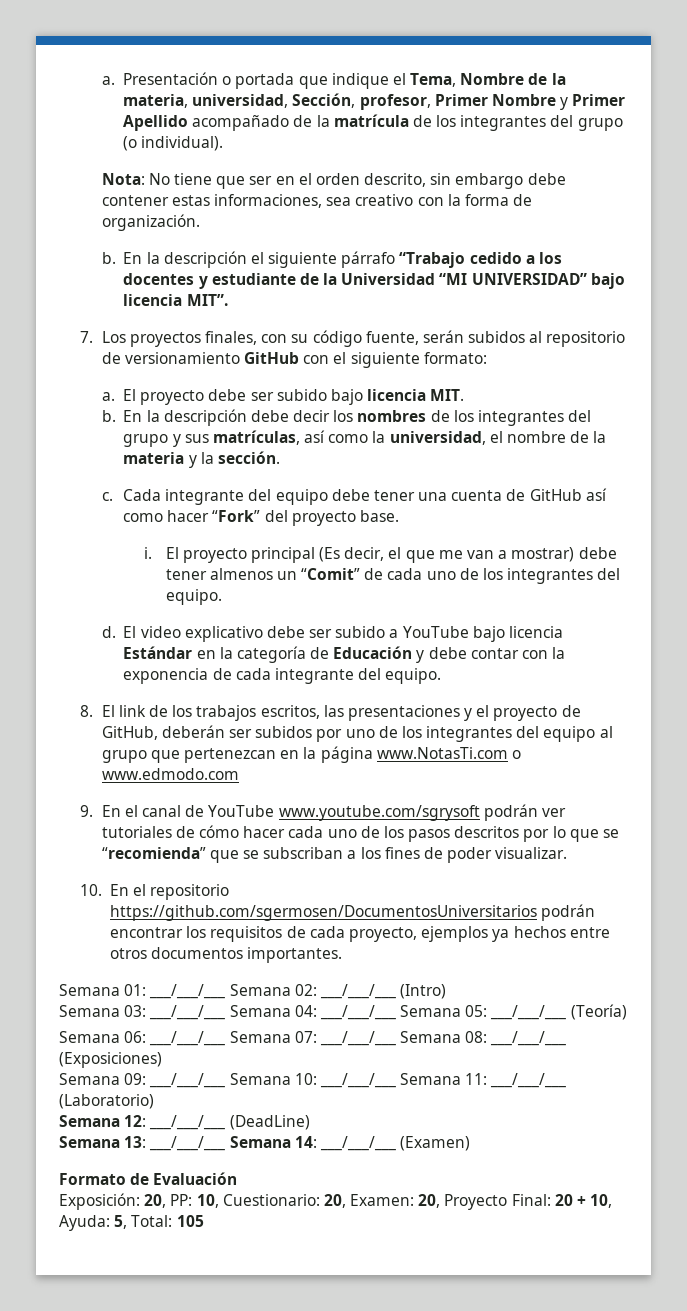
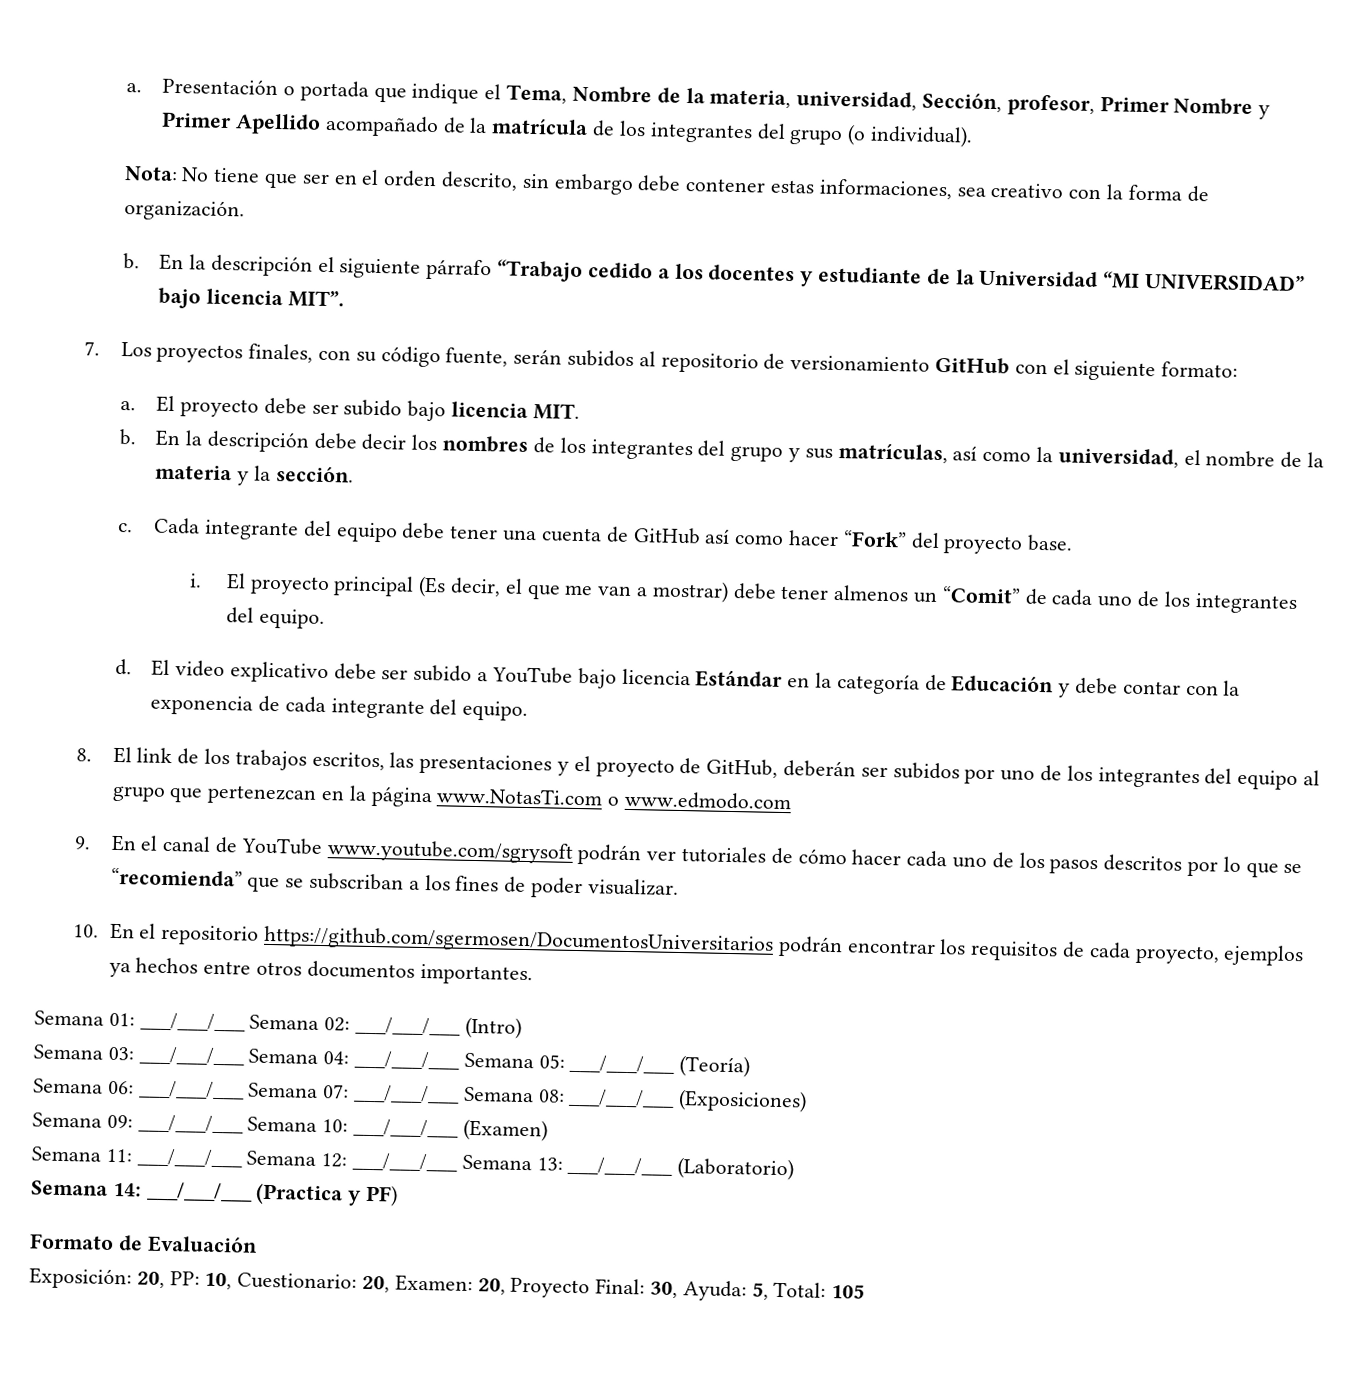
- Semana 09: ___/___/___ Semana 10: ___/___/___ Semana 11: ___/___/___ (Laboratorio)
- Semana 12: ___/___/___ (DeadLine)
- Semana 13: ___/___/___ Semana 14: ___/___/___ (Examen)
+ Semana 09: ___/___/___ Semana 10: ___/___/___ (Examen)
+ Semana 11: ___/___/___ Semana 12: ___/___/___ Semana 13: ___/___/___ (Laboratorio)
+ Semana 14: ___/___/___ (Practica y PF)
- Exposición: 20, PP: 10, Cuestionario: 20, Examen: 20, Proyecto Final: 20 + 10, Ayuda: 5, Total: 105
+ Exposición: 20, PP: 10, Cuestionario: 20, Examen: 20, Proyecto Final: 30, Ayuda: 5, Total: 105

